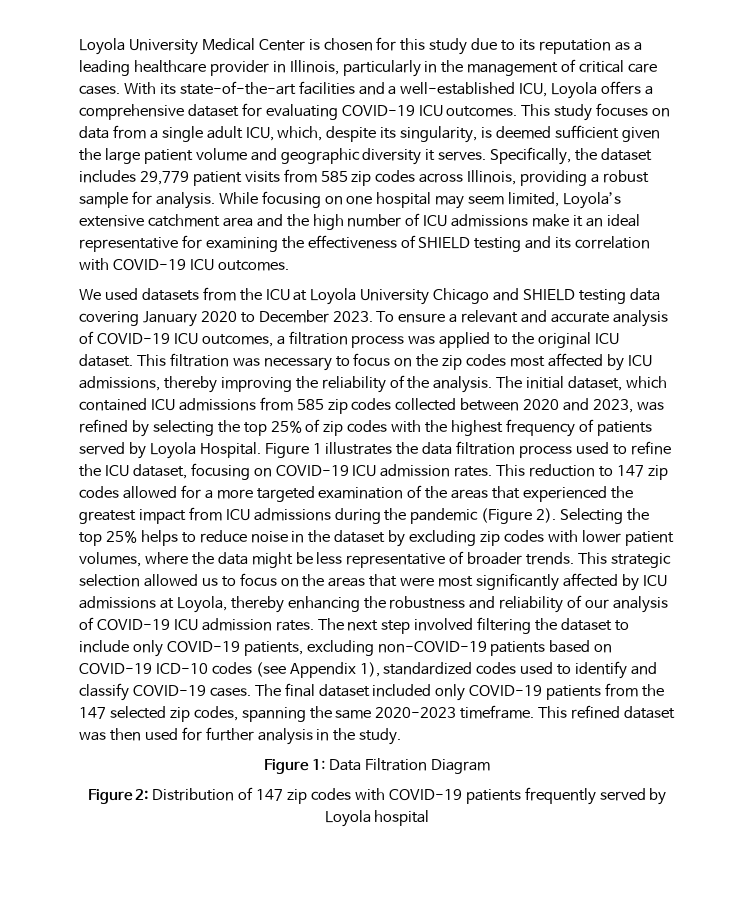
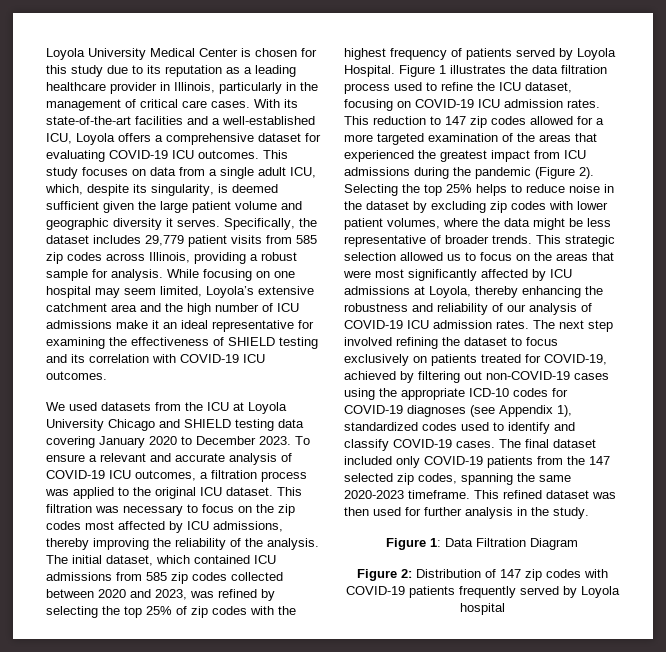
- The next step involved filtering the dataset to include only COVID-19 patients, excluding non-COVID-19 patients based on COVID-19 ICD-10 codes (see Appendix 1), standardized codes used to identify and classify COVID-19 cases.
+ The next step involved refining the dataset to focus exclusively on patients treated for COVID-19, achieved by filtering out non-COVID-19 cases using the appropriate ICD-10 codes for COVID-19 diagnoses (see Appendix 1), standardized codes used to identify and classify COVID-19 cases.

